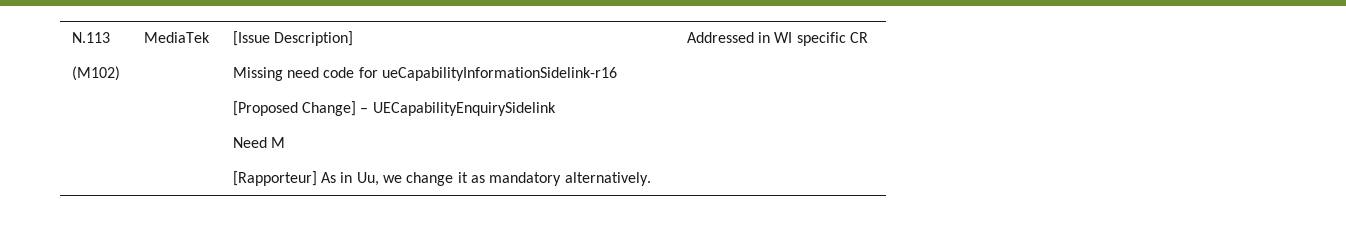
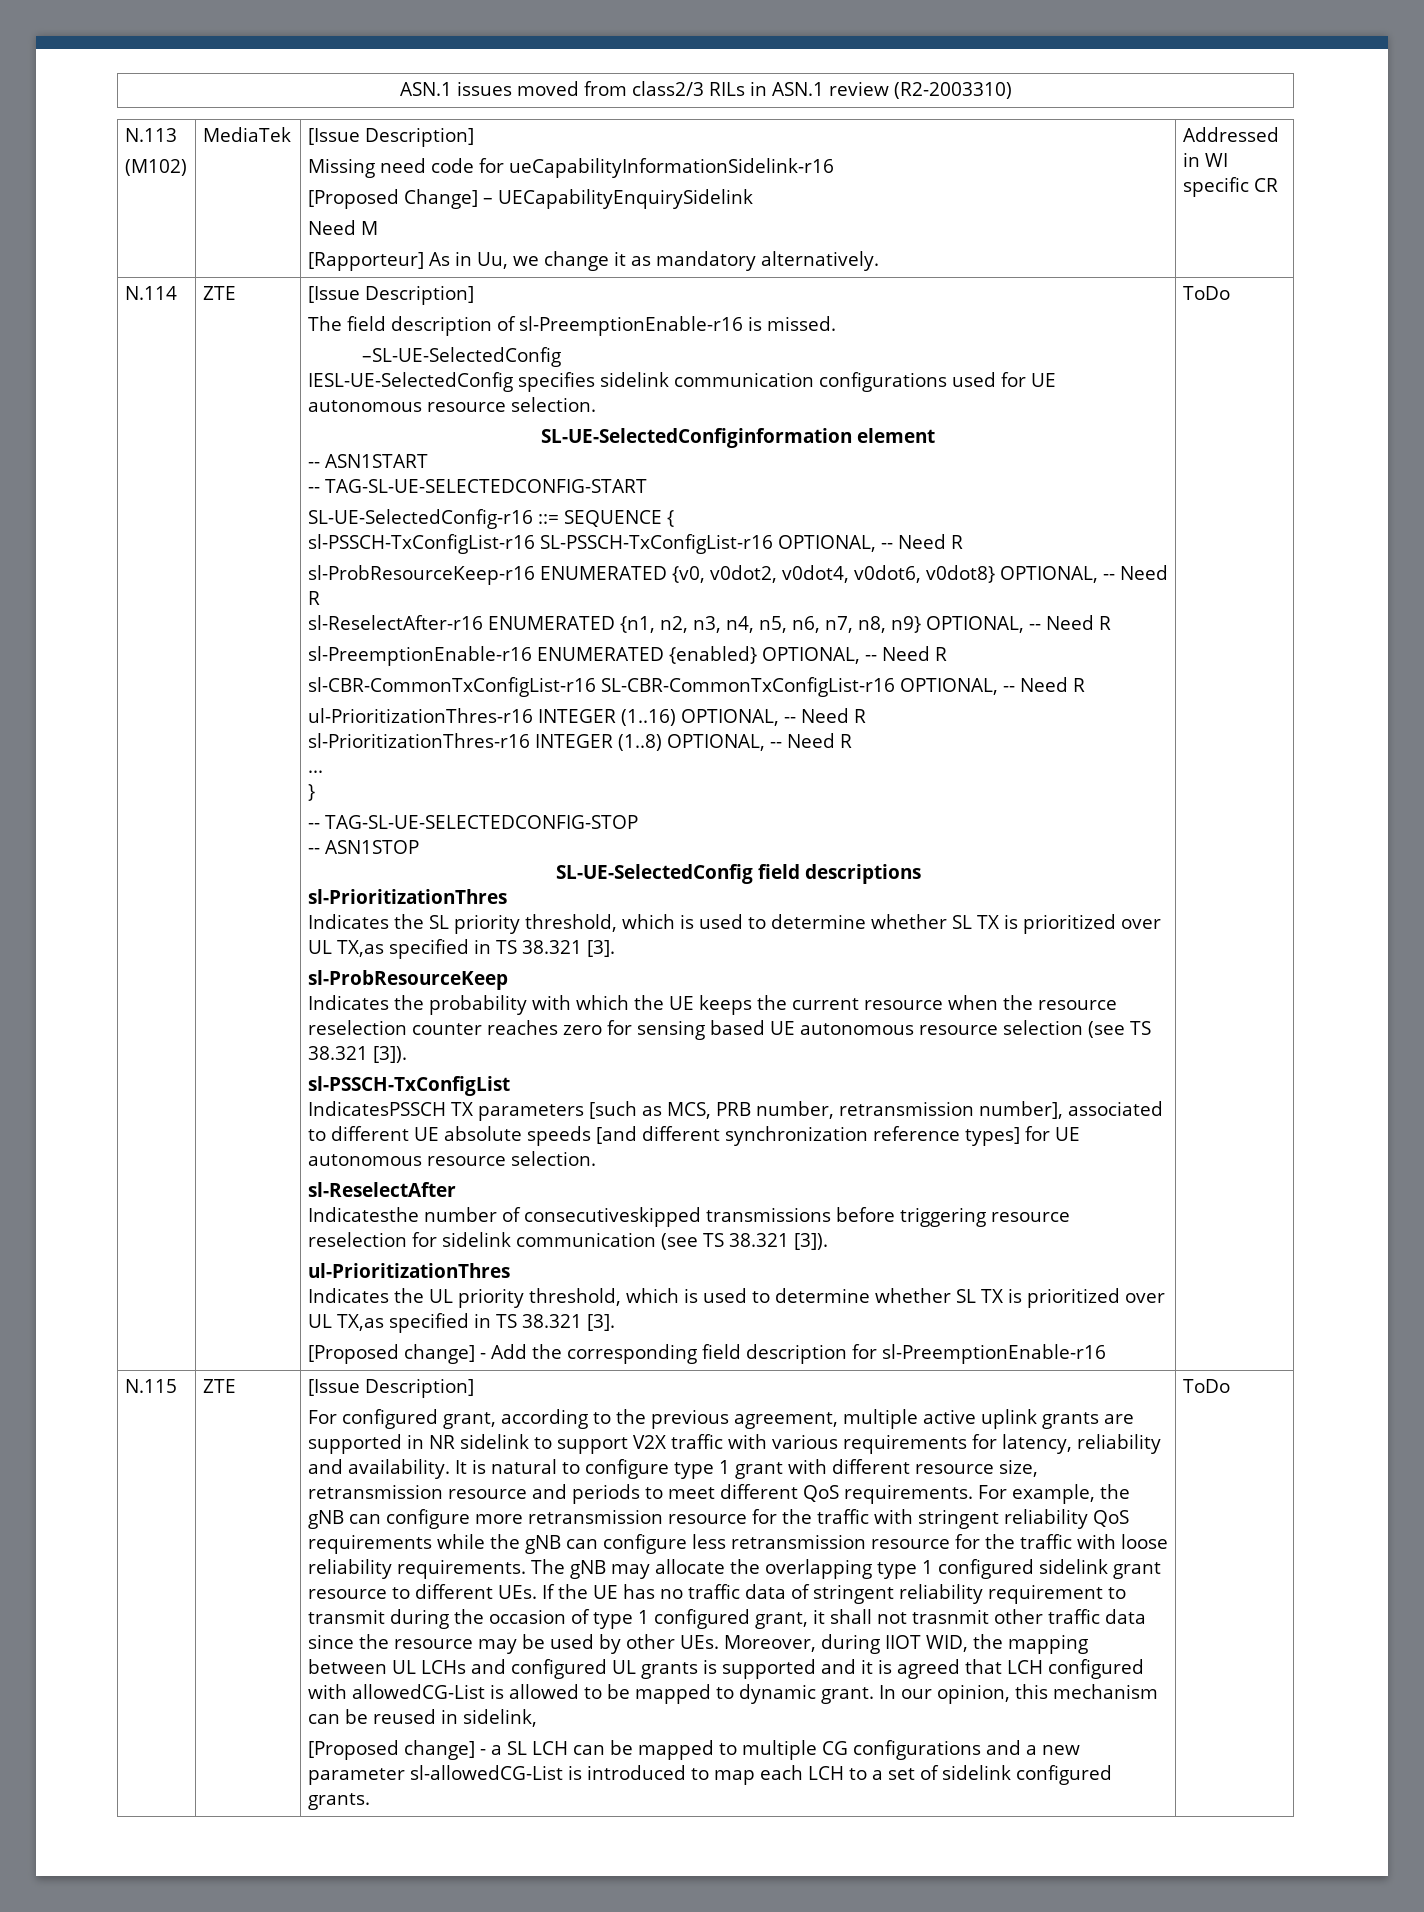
+ ASN.1 issues moved from class2/3 RILs in ASN.1 review (R2-2003310)
+ N.114 | ZTE | [Issue Description]
+ The field description of sl-PreemptionEnable-r16 is missed.
+ –SL-UE-SelectedConfig
+ IESL-UE-SelectedConfig specifies sidelink communication configurations used for UE autonomous resource selection.
+ SL-UE-SelectedConfiginformation element
+ -- ASN1START
+ -- TAG-SL-UE-SELECTEDCONFIG-START
+ SL-UE-SelectedConfig-r16 ::= SEQUENCE {
+ sl-PSSCH-TxConfigList-r16 SL-PSSCH-TxConfigList-r16 OPTIONAL, -- Need R
+ sl-ProbResourceKeep-r16 ENUMERATED {v0, v0dot2, v0dot4, v0dot6, v0dot8} OPTIONAL, -- Need R
+ sl-ReselectAfter-r16 ENUMERATED {n1, n2, n3, n4, n5, n6, n7, n8, n9} OPTIONAL, -- Need R
+ sl-PreemptionEnable-r16 ENUMERATED {enabled} OPTIONAL, -- Need R
+ sl-CBR-CommonTxConfigList-r16 SL-CBR-CommonTxConfigList-r16 OPTIONAL, -- Need R
+ ul-PrioritizationThres-r16 INTEGER (1..16) OPTIONAL, -- Need R
+ sl-PrioritizationThres-r16 INTEGER (1..8) OPTIONAL, -- Need R
+ ...
+ }
+ -- TAG-SL-UE-SELECTEDCONFIG-STOP
+ -- ASN1STOP
+ SL-UE-SelectedConfig field descriptions
+ sl-PrioritizationThres
+ Indicates the SL priority threshold, which is used to determine whether SL TX is prioritized over UL TX,as specified in TS 38.321 [3].
+ sl-ProbResourceKeep
+ Indicates the probability with which the UE keeps the current resource when the resource reselection counter reaches zero for sensing based UE autonomous resource selection (see TS 38.321 [3]).
+ sl-PSSCH-TxConfigList
+ IndicatesPSSCH TX parameters [such as MCS, PRB number, retransmission number], associated to different UE absolute speeds [and different synchronization reference types] for UE autonomous resource selection.
+ sl-ReselectAfter
+ Indicatesthe number of consecutiveskipped transmissions before triggering resource reselection for sidelink communication (see TS 38.321 [3]).
+ ul-PrioritizationThres
+ Indicates the UL priority threshold, which is used to determine whether SL TX is prioritized over UL TX,as specified in TS 38.321 [3].
+ [Proposed change] - Add the corresponding field description for sl-PreemptionEnable-r16 | ToDo
+ N.115 | ZTE | [Issue Description]
+ For configured grant, according to the previous agreement, multiple active uplink grants are supported in NR sidelink to support V2X traffic with various requirements for latency, reliability and availability. It is natural to configure type 1 grant with different resource size, retransmission resource and periods to meet different QoS requirements. For example, the gNB can configure more retransmission resource for the traffic with stringent reliability QoS requirements while the gNB can configure less retransmission resource for the traffic with loose reliability requirements. The gNB may allocate the overlapping type 1 configured sidelink grant resource to different UEs. If the UE has no traffic data of stringent reliability requirement to transmit during the occasion of type 1 configured grant, it shall not trasnmit other traffic data since the resource may be used by other UEs. Moreover, during IIOT WID, the mapping between UL LCHs and configured UL grants is supported and it is agreed that LCH configured with allowedCG-List is allowed to be mapped to dynamic grant. In our opinion, this mechanism can be reused in sidelink,
+ [Proposed change] - a SL LCH can be mapped to multiple CG configurations and a new parameter sl-allowedCG-List is introduced to map each LCH to a set of sidelink configured grants. | ToDo

